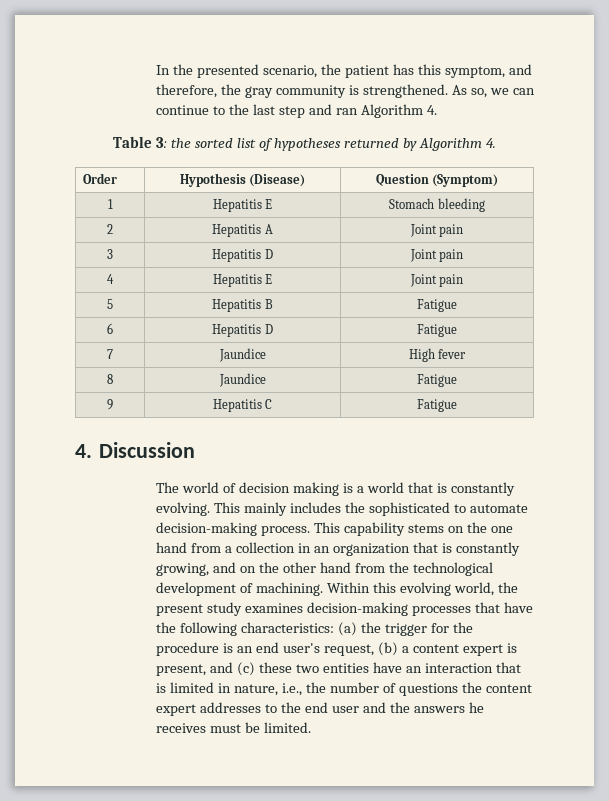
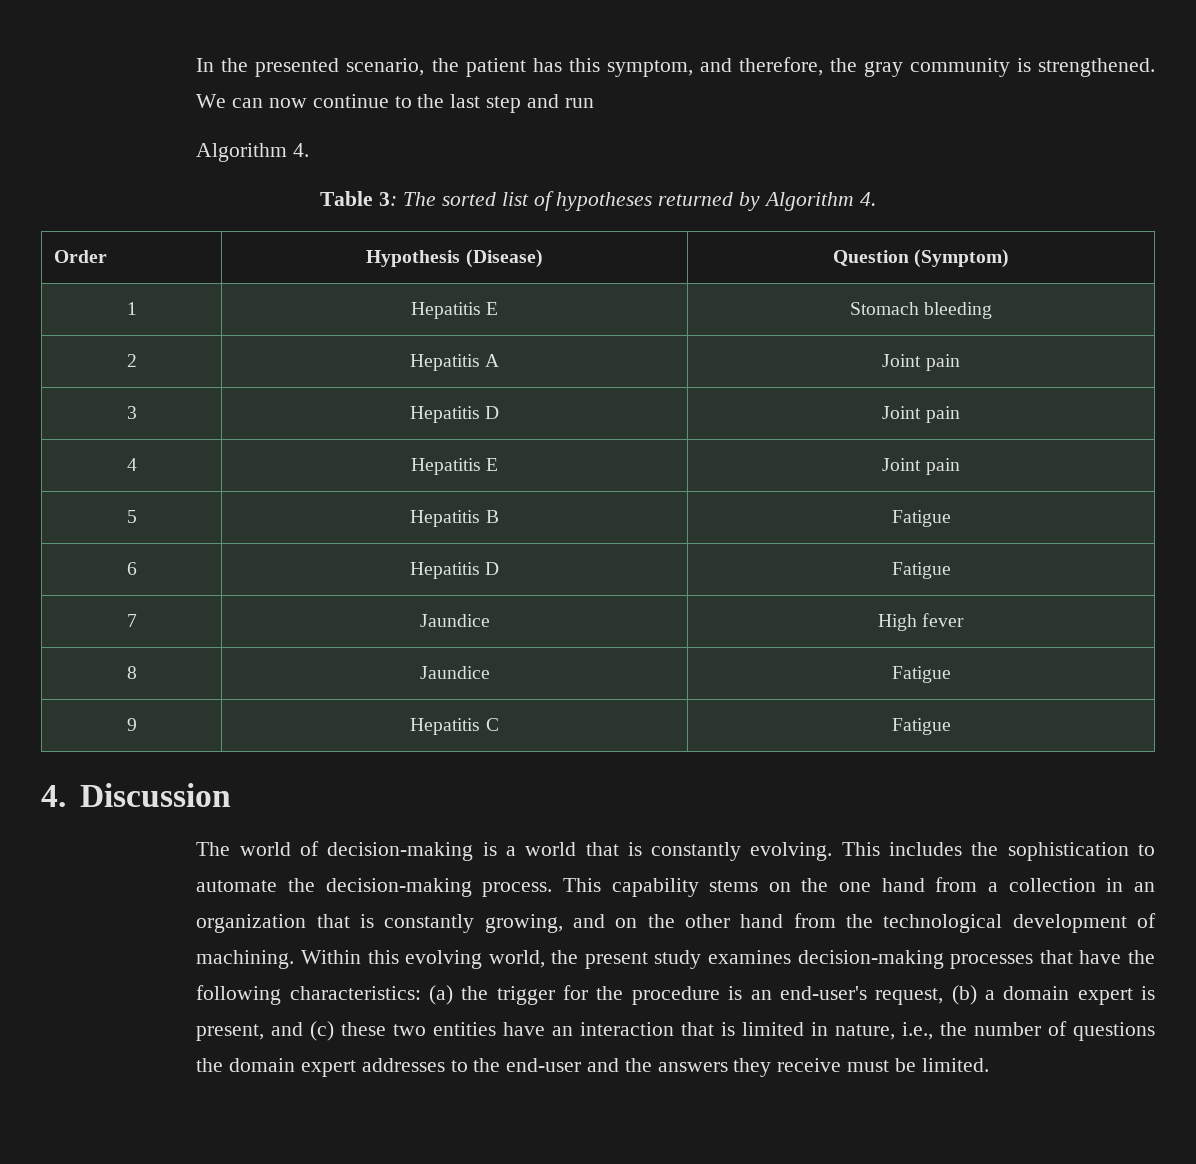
- As so, we can continue to the last step and ran Algorithm 4.
+ We can now continue to the last step and run
+ Algorithm 4.
- Table 3: the sorted list of hypotheses returned by Algorithm 4.
+ Table 3: The sorted list of hypotheses returned by Algorithm 4.
- The world of decision making is a world that is constantly evolving.
+ The world of decision-making is a world that is constantly evolving.
- This mainly includes the sophisticated to automate decision-making process.
+ This includes the sophistication to automate the decision-making process.
- Within this evolving world, the present study examines decision-making processes that have the following characteristics: (a) the trigger for the procedure is an end user's request, (b) a content expert is present, and (c) these two entities have an interaction that is limited in nature, i.e., the number of questions the content expert addresses to the end user and the answers he receives must be limited.
+ Within this evolving world, the present study examines decision-making processes that have the following characteristics: (a) the trigger for the procedure is an end-user's request, (b) a domain expert is present, and (c) these two entities have an interaction that is limited in nature, i.e., the number of questions the domain expert addresses to the end-user and the answers they receive must be limited.

